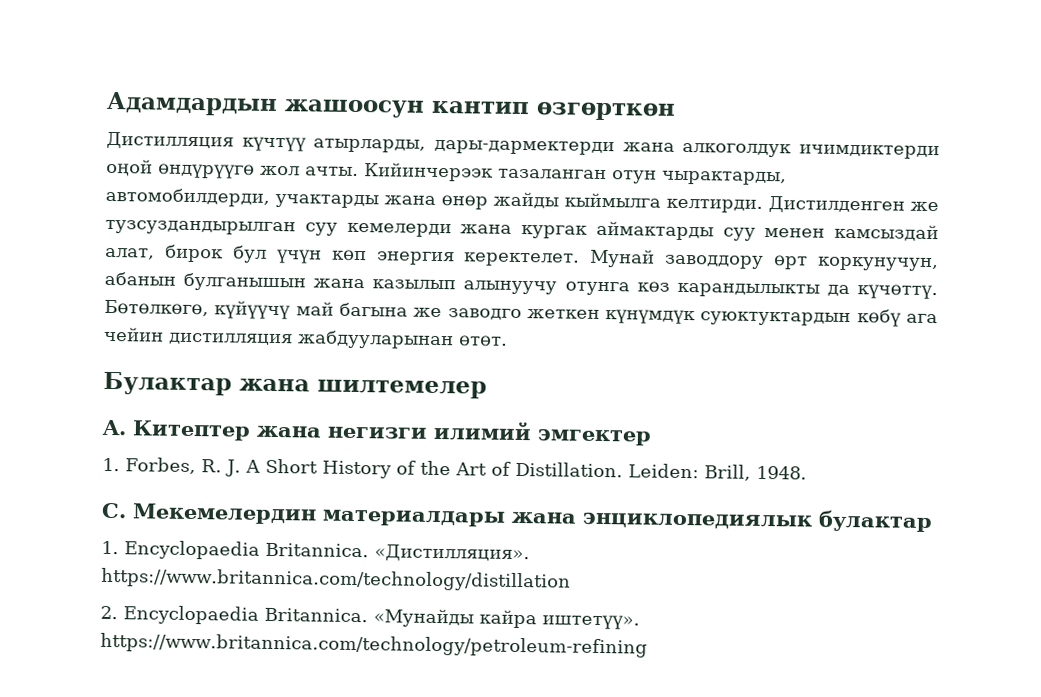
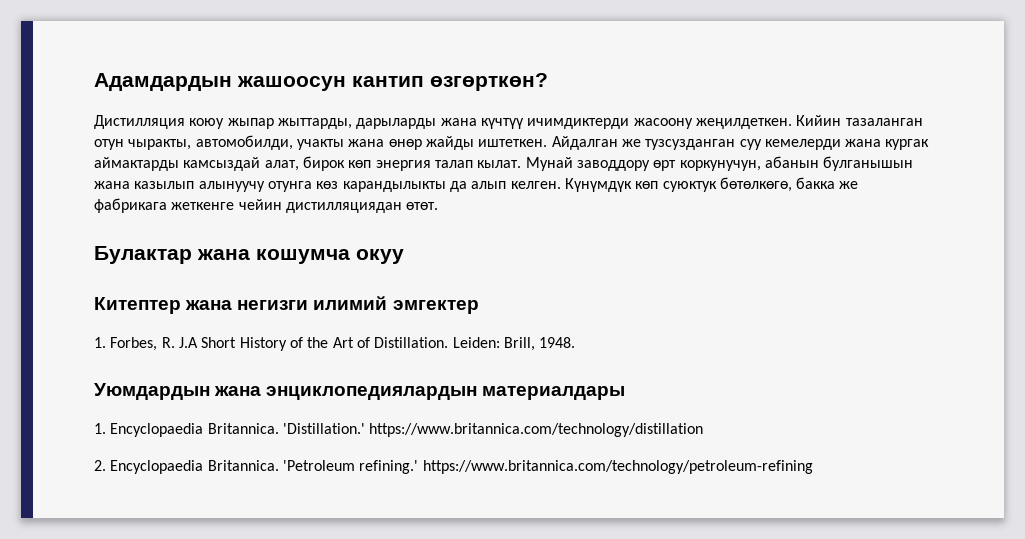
- Адамдардын жашоосун кантип өзгөрткөн
+ Адамдардын жашоосун кантип өзгөрткөн?
- Дистилляция күчтүү атырларды, дары-дармектерди жана алкоголдук ичимдиктерди оңой өндүрүүгө жол ачты. Кийинчерээк тазаланган отун чырактарды, автомобилдерди, учактарды жана өнөр жайды кыймылга келтирди. Дистилденген же тузсуздандырылган суу кемелерди жана кургак аймактарды суу менен камсыздай алат, бирок бул үчүн көп энергия керектелет.
+ Дистилляция коюу жыпар жыттарды, дарыларды жана күчтүү ичимдиктерди жасоону жеңилдеткен. Кийин тазаланган отун чыракты, автомобилди, учакты жана өнөр жайды иштеткен. Айдалган же тузсузданган суу кемелерди жана кургак аймактарды камсыздай алат, бирок көп энергия талап кылат.
- Мунай заводдору өрт коркунучун, абанын булганышын жана казылып алынуучу отунга көз карандылыкты да күчөттү. Бөтөлкөгө, күйүүчү май багына же заводго жеткен күнүмдүк суюктуктардын көбү ага чейин дистилляция жабдууларынан өтөт.
+ Мунай заводдору өрт коркунучун, абанын булганышын жана казылып алынуучу отунга көз карандылыкты да алып келген. Күнүмдүк көп суюктук бөтөлкөгө, бакка же фабрикага жеткенге чейин дистилляциядан өтөт.
- Булактар жана шилтемелер
- A. Китептер жана негизги илимий эмгектер
+ Булактар жана кошумча окуу
+ Китептер жана негизги илимий эмгектер
- 1. Forbes, R. J. A Short History of the Art of Distillation.
+ 1. Forbes, R. J.A Short History of the Art of Distillation.
- C. Мекемелердин материалдары жана энциклопедиялык булактар
+ Уюмдардын жана энциклопедиялардын материалдары
- «Дистилляция». https://www.britannica.com/technology/distillation
+ 'Distillation.' https://www.britannica.com/technology/distillation
- «Мунайды кайра иштетүү». https://www.britannica.com/technology/petroleum-refining
+ 'Petroleum refining.' https://www.britannica.com/technology/petroleum-refining

